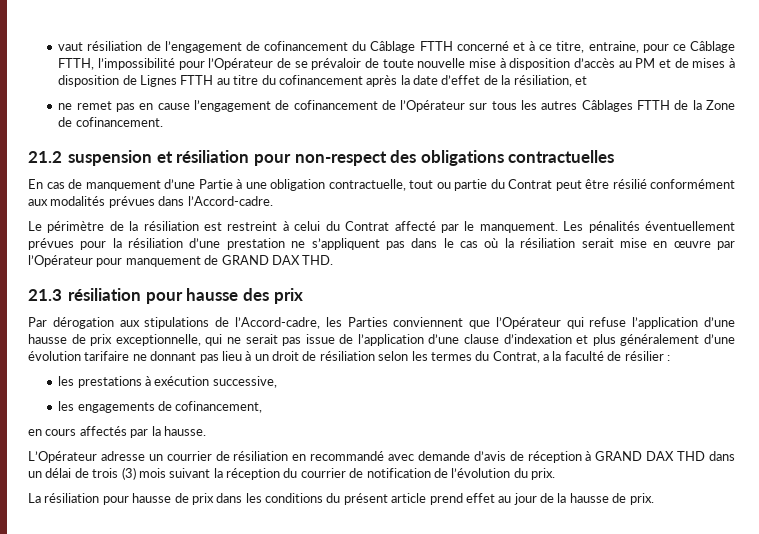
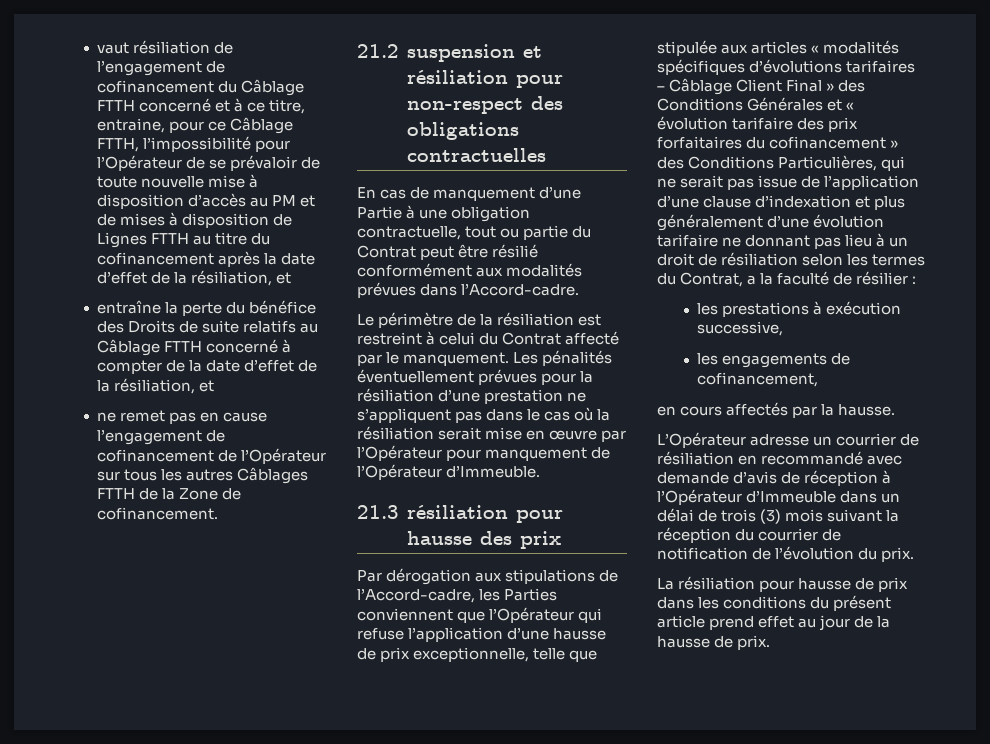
+ entraîne la perte du bénéfice des Droits de suite relatifs au Câblage FTTH concerné à compter de la date d’effet de la résiliation, et
- Les pénalités éventuellement prévues pour la résiliation d’une prestation ne s’appliquent pas dans le cas où la résiliation serait mise en œuvre par l’Opérateur pour manquement de GRAND DAX THD.
+ Les pénalités éventuellement prévues pour la résiliation d’une prestation ne s’appliquent pas dans le cas où la résiliation serait mise en œuvre par l’Opérateur pour manquement de l’Opérateur d’Immeuble.
- Par dérogation aux stipulations de l’Accord-cadre, les Parties conviennent que l’Opérateur qui refuse l’application d’une hausse de prix exceptionnelle, qui ne serait pas issue de l’application d’une clause d’indexation et plus généralement d’une évolution tarifaire ne donnant pas lieu à un droit de résiliation selon les termes du Contrat, a la faculté de résilier :
+ Par dérogation aux stipulations de l’Accord-cadre, les Parties conviennent que l’Opérateur qui refuse l’application d’une hausse de prix exceptionnelle, telle que stipulée aux articles « modalités spécifiques d’évolutions tarifaires – Câblage Client Final » des Conditions Générales et « évolution tarifaire des prix forfaitaires du cofinancement » des Conditions Particulières, qui ne serait pas issue de l’application d’une clause d’indexation et plus généralement d’une évolution tarifaire ne donnant pas lieu à un droit de résiliation selon les termes du Contrat, a la faculté de résilier :
- L’Opérateur adresse un courrier de résiliation en recommandé avec demande d’avis de réception à GRAND DAX THD dans un délai de trois (3) mois suivant la réception du courrier de notification de l’évolution du prix.
+ L’Opérateur adresse un courrier de résiliation en recommandé avec demande d’avis de réception à l’Opérateur d’Immeuble dans un délai de trois (3) mois suivant la réception du courrier de notification de l’évolution du prix.

